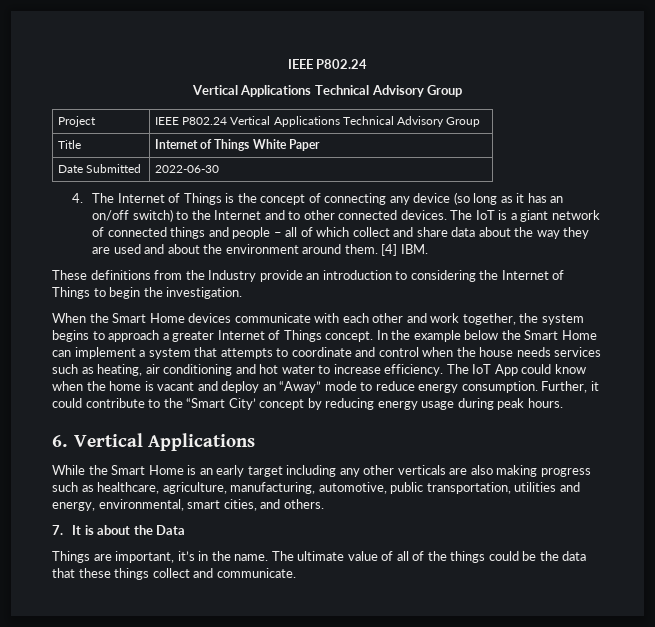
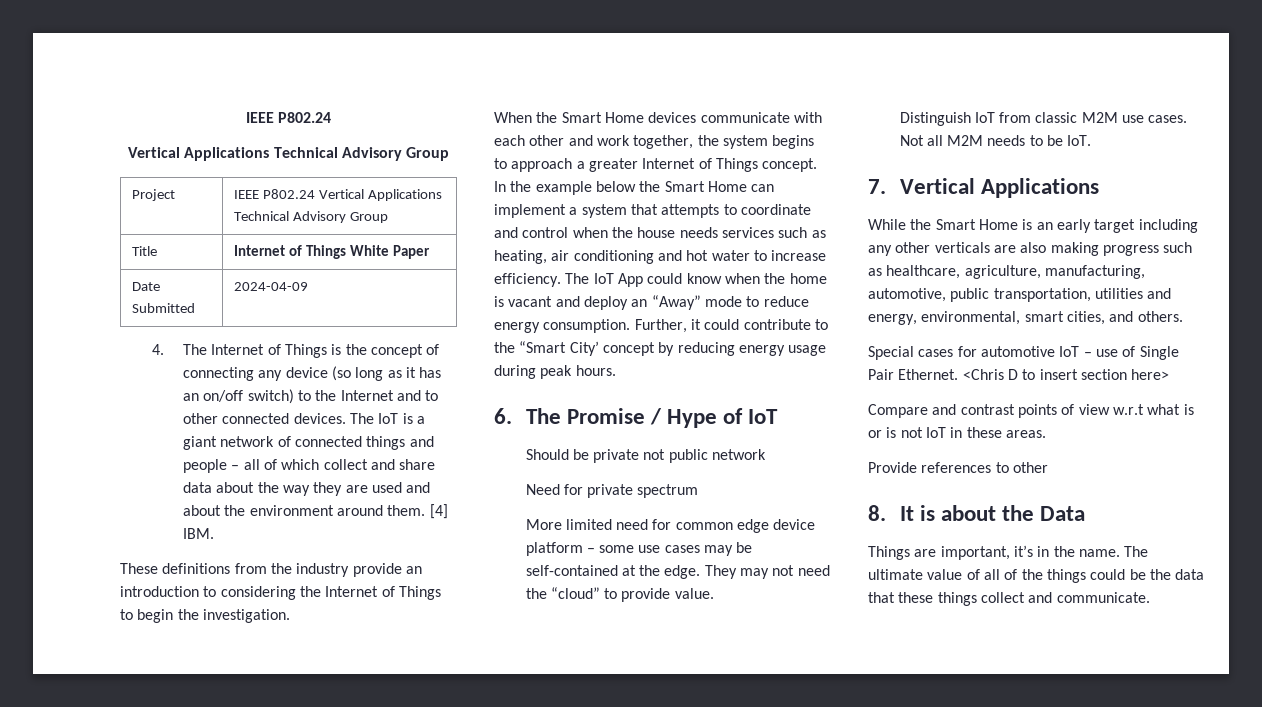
- Date Submitted | 2022-06-30
+ Date Submitted | 2024-04-09
- These definitions from the Industry provide an introduction to considering the Internet of Things to begin the investigation.
+ These definitions from the industry provide an introduction to considering the Internet of Things to begin the investigation.
- 6. Vertical Applications
+ 6. The Promise / Hype of IoT
+ Should be private not public network
+ Need for private spectrum
+ More limited need for common edge device platform – some use cases may be self-contained at the edge. They may not need the “cloud” to provide value.
+ Distinguish IoT from classic M2M use cases. Not all M2M needs to be IoT.
+ 7. Vertical Applications
- 7. It is about the Data
+ Special cases for automotive IoT – use of Single Pair Ethernet. <Chris D to insert section here>
+ Compare and contrast points of view w.r.t what is or is not IoT in these areas.
+ Provide references to other
+ 8. It is about the Data

